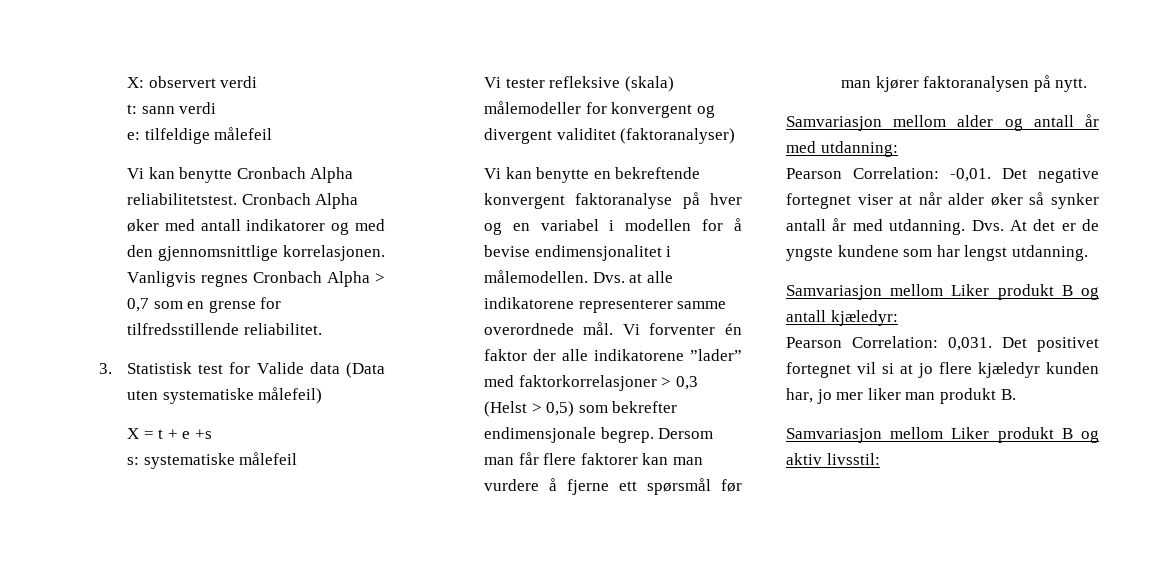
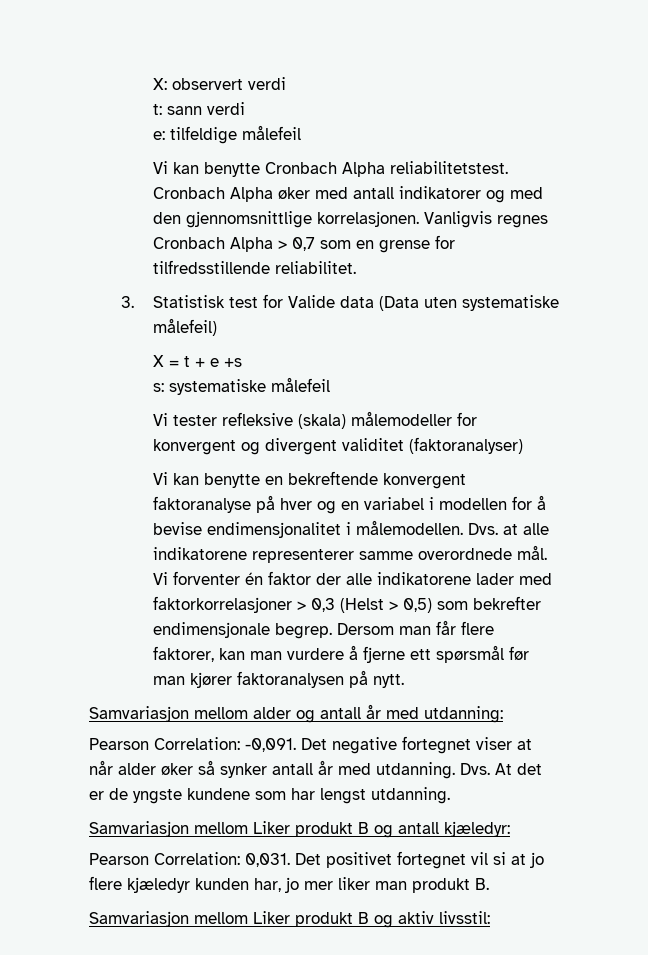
- Vi forventer én faktor der alle indikatorene ”lader” med faktorkorrelasjoner > 0,3 (Helst > 0,5) som bekrefter endimensjonale begrep.
+ Vi forventer én faktor der alle indikatorene lader med faktorkorrelasjoner > 0,3 (Helst > 0,5) som bekrefter endimensjonale begrep.
- Dersom man får flere faktorer kan man vurdere å fjerne ett spørsmål før man kjører faktoranalysen på nytt.
+ Dersom man får flere faktorer, kan man vurdere å fjerne ett spørsmål før man kjører faktoranalysen på nytt.
- Pearson Correlation: -0,01.
+ Pearson Correlation: -0,091.

